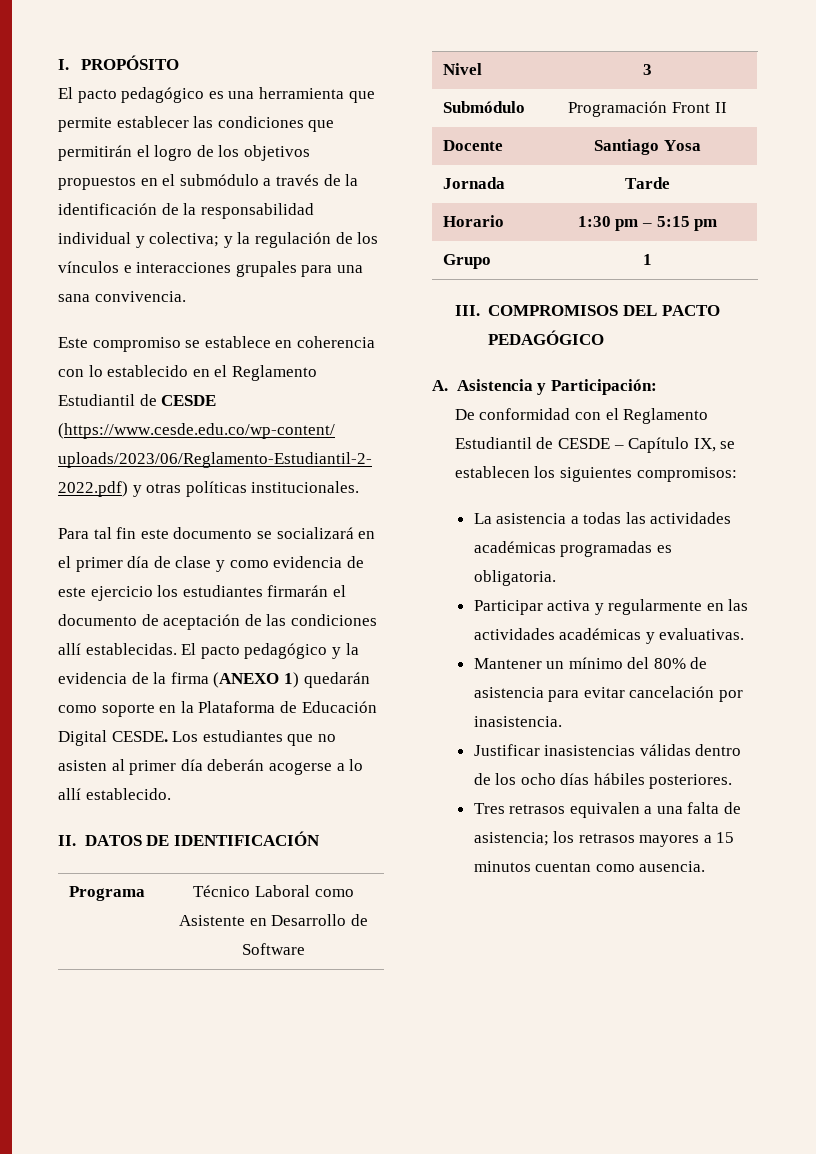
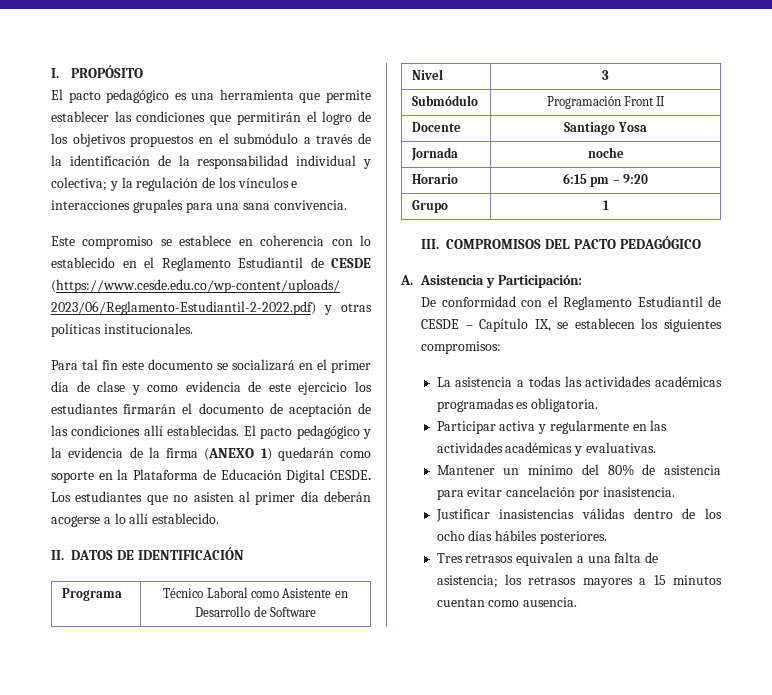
- Jornada | Tarde
+ Jornada | noche
- Horario | 1:30 pm – 5:15 pm
+ Horario | 6:15 pm – 9:20

